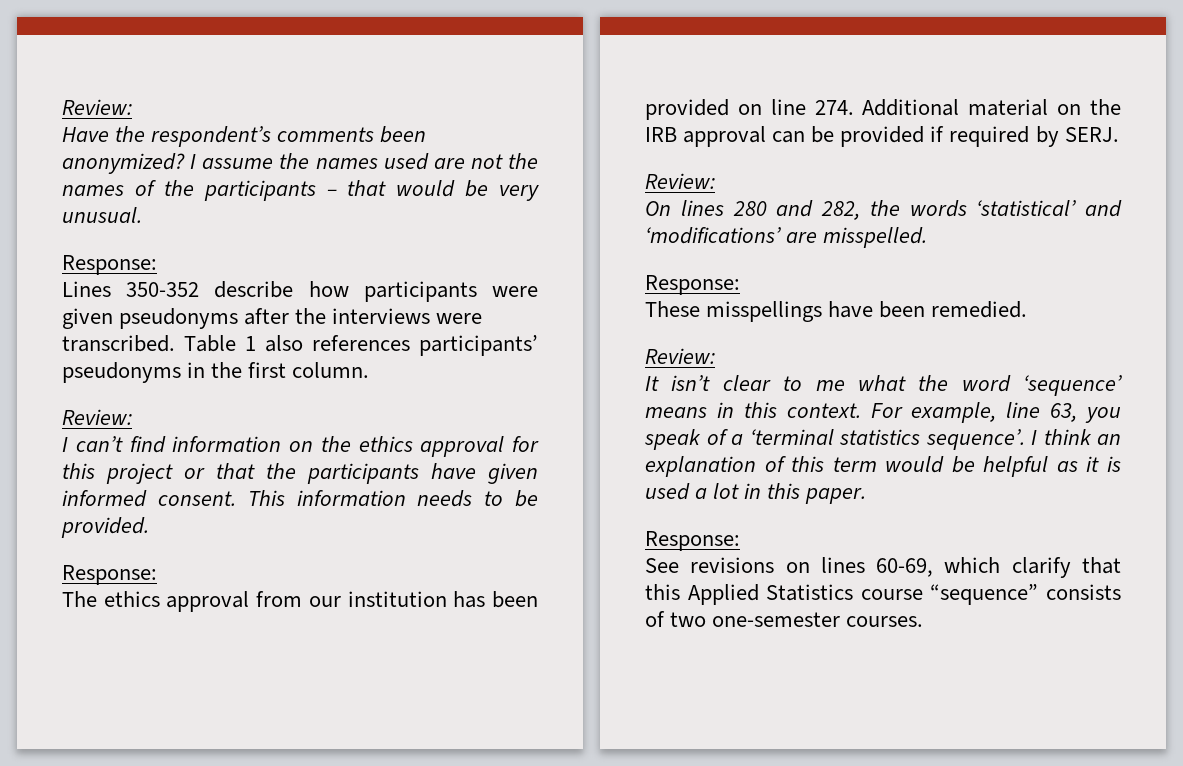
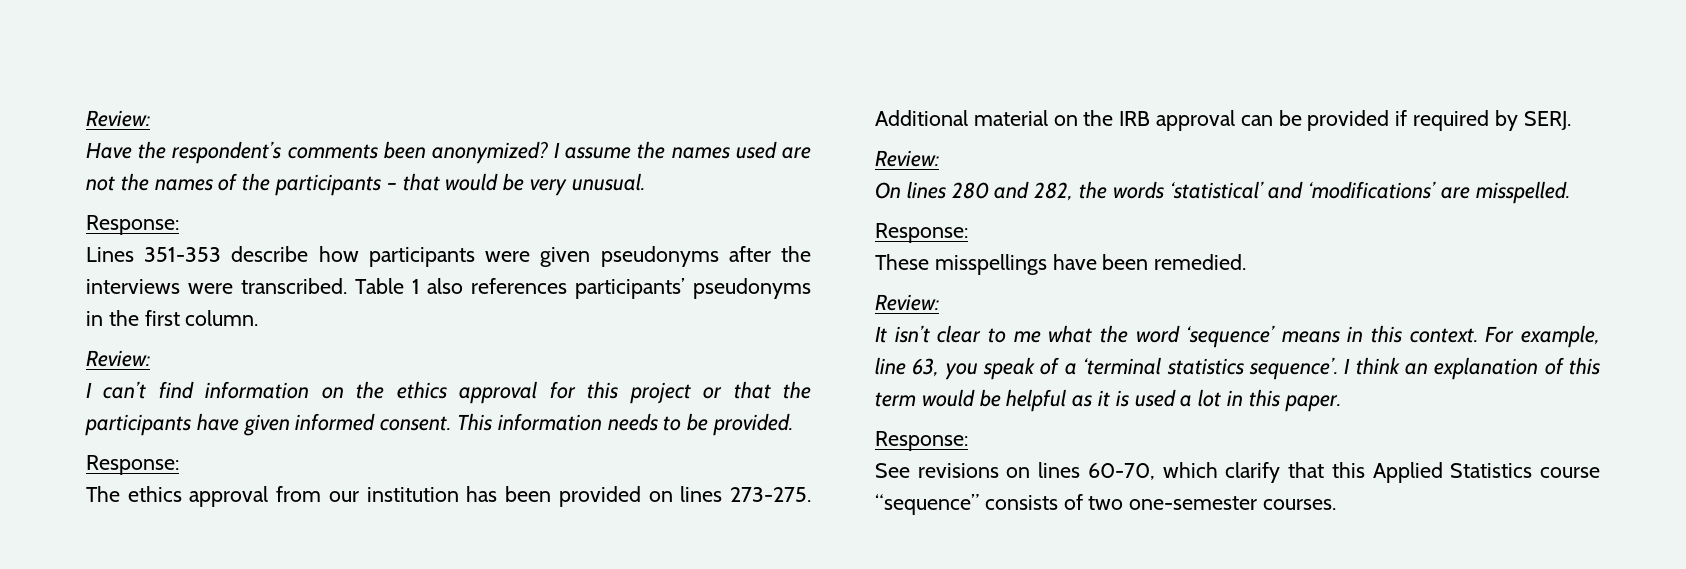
- Lines 350-352 describe how participants were given pseudonyms after the interviews were transcribed.
+ Lines 351-353 describe how participants were given pseudonyms after the interviews were transcribed.
- The ethics approval from our institution has been provided on line 274. Additional material on the IRB approval can be provided if required by SERJ.
+ The ethics approval from our institution has been provided on lines 273-275. Additional material on the IRB approval can be provided if required by SERJ.
- See revisions on lines 60-69, which clarify that this Applied Statistics course “sequence” consists of two one-semester courses.
+ See revisions on lines 60-70, which clarify that this Applied Statistics course “sequence” consists of two one-semester courses.

